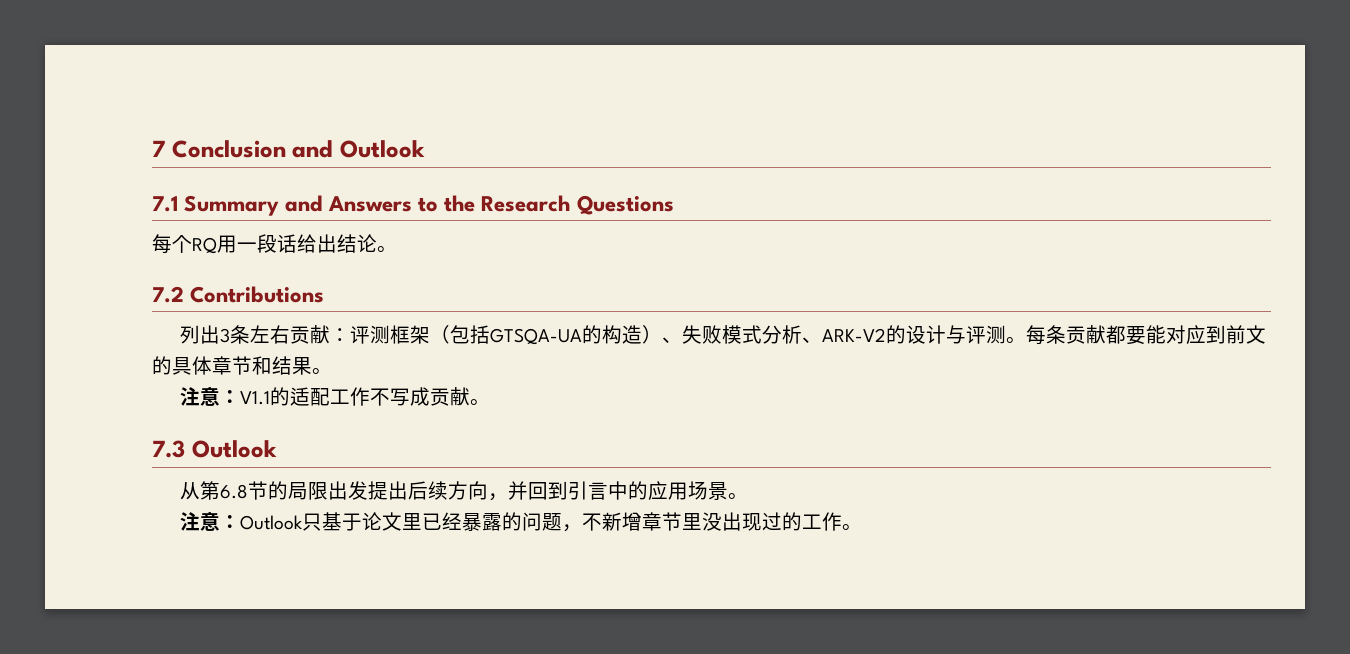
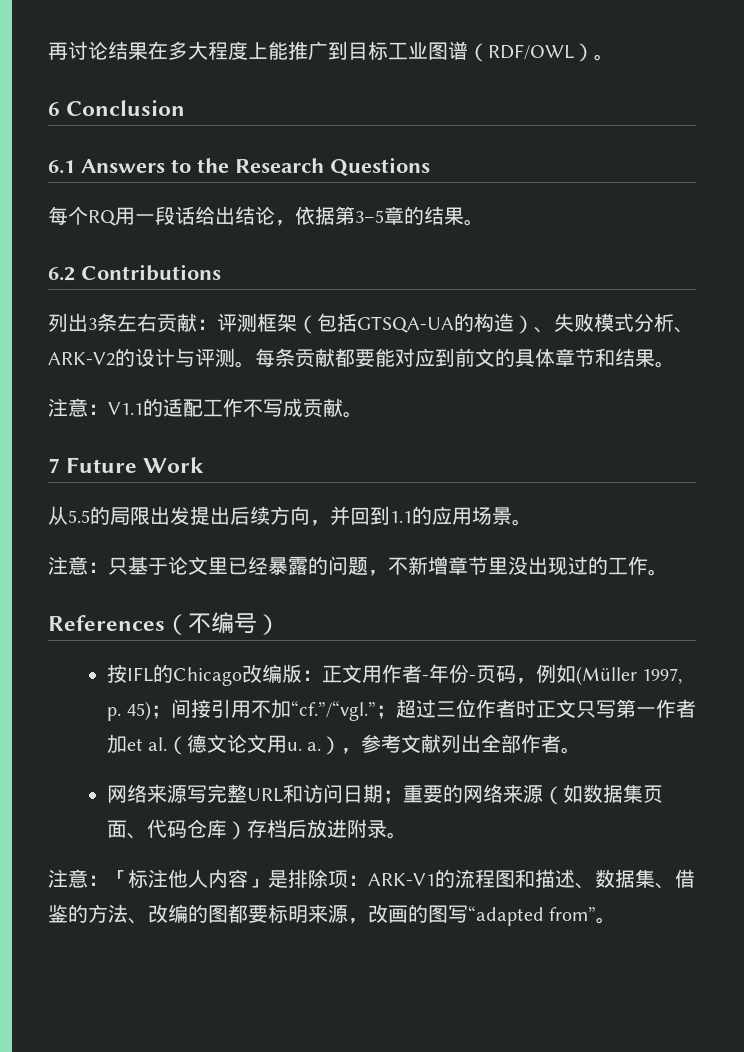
- 7 Conclusion and Outlook
- 7.1 Summary and Answers to the Research Questions
+ 再讨论结果在多大程度上能推广到目标工业图谱（RDF/OWL）。
+ 6 Conclusion
+ 6.1 Answers to the Research Questions
- 每个RQ用一段话给出结论。
- 7.2 Contributions
+ 每个RQ用一段话给出结论，依据第3–5章的结果。
+ 6.2 Contributions
- 7.3 Outlook
+ 7 Future Work
- 从第6.8节的局限出发提出后续方向，并回到引言中的应用场景。
+ 从5.5的局限出发提出后续方向，并回到1.1的应用场景。
- 注意：Outlook只基于论文里已经暴露的问题，不新增章节里没出现过的工作。
+ 注意：只基于论文里已经暴露的问题，不新增章节里没出现过的工作。
+ References（不编号）
+ 按IFL的Chicago改编版：正文用作者-年份-页码，例如(Müller 1997, p. 45)；间接引用不加“cf.”/“vgl.”；超过三位作者时正文只写第一作者加et al.（德文论文用u. a.），参考文献列出全部作者。
+ 网络来源写完整URL和访问日期；重要的网络来源（如数据集页面、代码仓库）存档后放进附录。
+ 注意：「标注他人内容」是排除项：ARK-V1的流程图和描述、数据集、借鉴的方法、改编的图都要标明来源，改画的图写“adapted from”。

